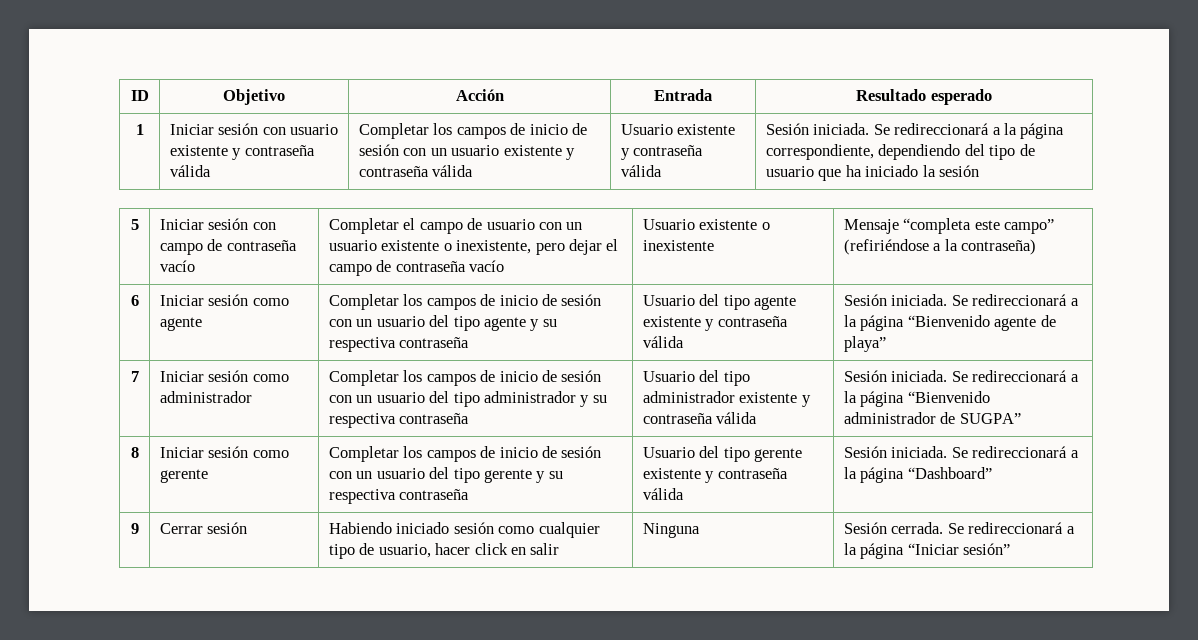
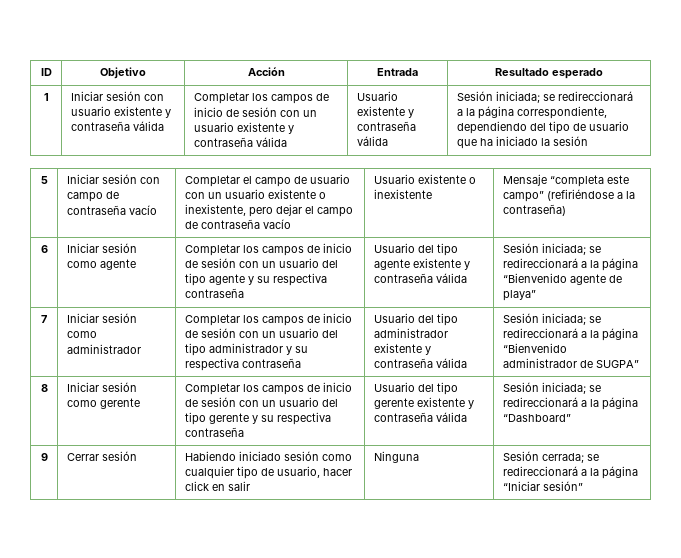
- Sesión iniciada. Se redireccionará a la página correspondiente, dependiendo del tipo de usuario que ha iniciado la sesión
+ Sesión iniciada; se redireccionará a la página correspondiente, dependiendo del tipo de usuario que ha iniciado la sesión
- Sesión iniciada. Se redireccionará a la página “Bienvenido agente de playa”
+ Sesión iniciada; se redireccionará a la página “Bienvenido agente de playa”
- Sesión iniciada. Se redireccionará a la página “Bienvenido administrador de SUGPA”
+ Sesión iniciada; se redireccionará a la página “Bienvenido administrador de SUGPA”
- 8 | Iniciar sesión como gerente | Completar los campos de inicio de sesión con un usuario del tipo gerente y su respectiva contraseña | Usuario del tipo gerente existente y contraseña válida | Sesión iniciada. Se redireccionará a la página “Dashboard”
+ 8 | Iniciar sesión como gerente | Completar los campos de inicio de sesión con un usuario del tipo gerente y su respectiva contraseña | Usuario del tipo gerente existente y contraseña válida | Sesión iniciada; se redireccionará a la página “Dashboard”
- 9 | Cerrar sesión | Habiendo iniciado sesión como cualquier tipo de usuario, hacer click en salir | Ninguna | Sesión cerrada. Se redireccionará a la página “Iniciar sesión”
+ 9 | Cerrar sesión | Habiendo iniciado sesión como cualquier tipo de usuario, hacer click en salir | Ninguna | Sesión cerrada; se redireccionará a la página “Iniciar sesión”

